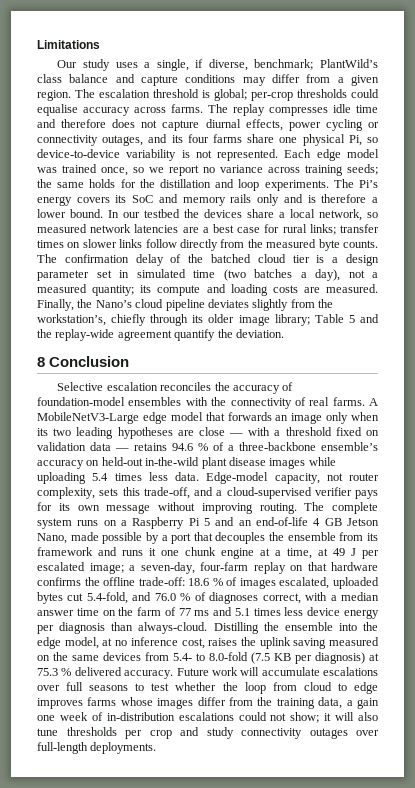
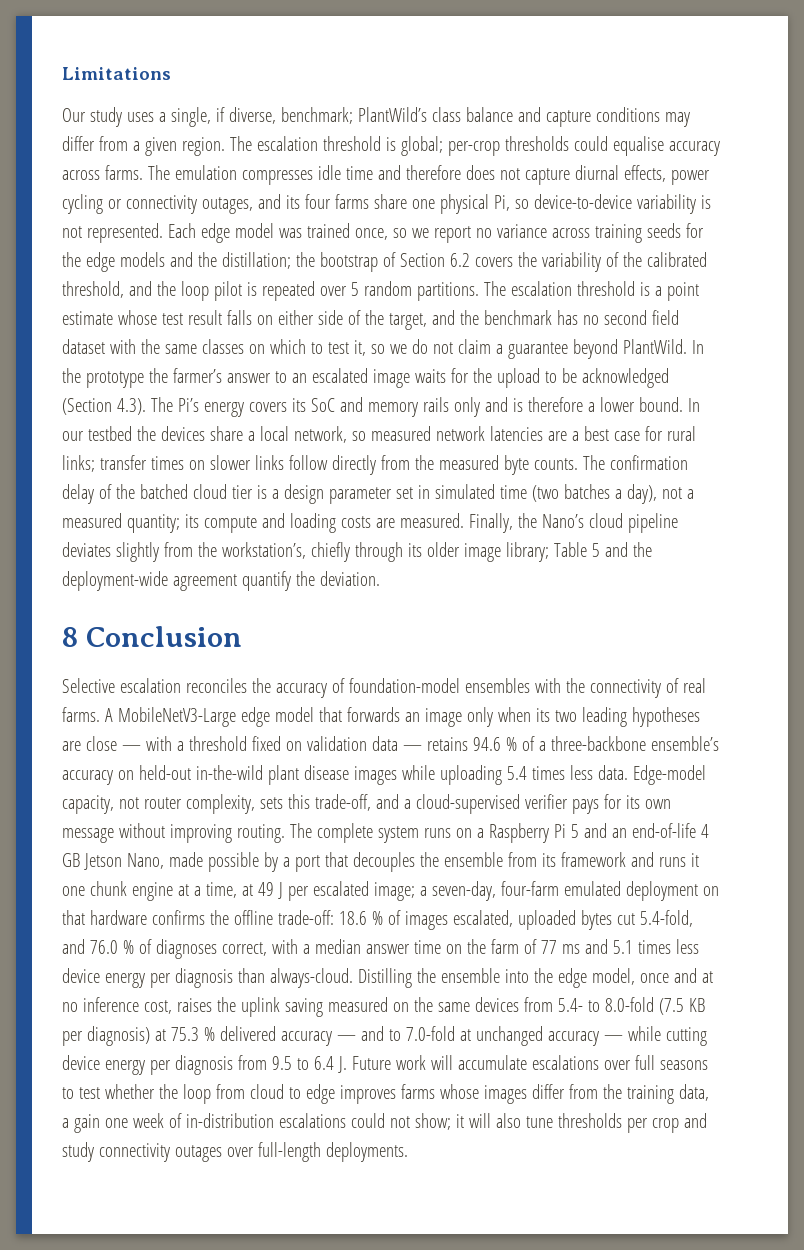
- The replay compresses idle time and therefore does not capture diurnal effects, power cycling or connectivity outages, and its four farms share one physical Pi, so device-to-device variability is not represented.
+ The emulation compresses idle time and therefore does not capture diurnal effects, power cycling or connectivity outages, and its four farms share one physical Pi, so device-to-device variability is not represented.
- Each edge model was trained once, so we report no variance across training seeds; the same holds for the distillation and loop experiments. The Pi’s energy covers its SoC and memory rails only and is therefore a lower bound.
+ Each edge model was trained once, so we report no variance across training seeds for the edge models and the distillation; the bootstrap of Section 6.2 covers the variability of the calibrated threshold, and the loop pilot is repeated over 5 random partitions. The escalation threshold is a point estimate whose test result falls on either side of the target, and the benchmark has no second field dataset with the same classes on which to test it, so we do not claim a guarantee beyond PlantWild. In the prototype the farmer’s answer to an escalated image waits for the upload to be acknowledged (Section 4.3). The Pi’s energy covers its SoC and memory rails only and is therefore a lower bound.
- Finally, the Nano’s cloud pipeline deviates slightly from the workstation’s, chiefly through its older image library; Table 5 and the replay-wide agreement quantify the deviation.
+ Finally, the Nano’s cloud pipeline deviates slightly from the workstation’s, chiefly through its older image library; Table 5 and the deployment-wide agreement quantify the deviation.
- a seven-day, four-farm replay on that hardware confirms the offline trade-off:
+ a seven-day, four-farm emulated deployment on that hardware confirms the offline trade-off:
- Distilling the ensemble into the edge model, at no inference cost, raises the uplink saving measured on the same devices from 5.4- to 8.0-fold (7.5 KB per diagnosis) at 75.3 % delivered accuracy. Future work will accumulate escalations over full seasons to test whether the loop from cloud to edge improves farms whose images differ from the training data, a gain one week of in-distribution escalations could not show;
+ Distilling the ensemble into the edge model, once and at no inference cost, raises the uplink saving measured on the same devices from 5.4- to 8.0-fold (7.5 KB per diagnosis) at 75.3 % delivered accuracy — and to 7.0-fold at unchanged accuracy — while cutting device energy per diagnosis from 9.5 to 6.4 J. Future work will accumulate escalations over full seasons to test whether the loop from cloud to edge improves farms whose images differ from the training data, a gain one week of in-distribution escalations could not show;

